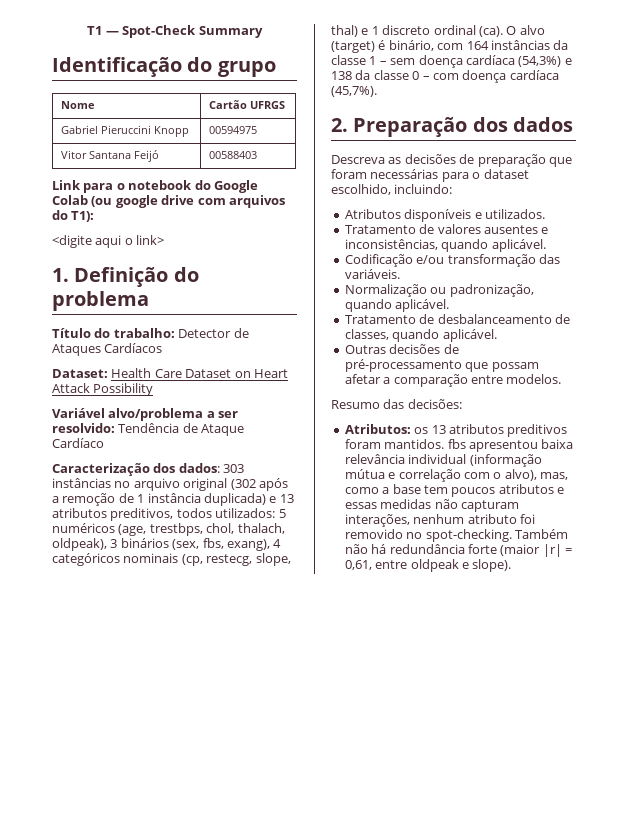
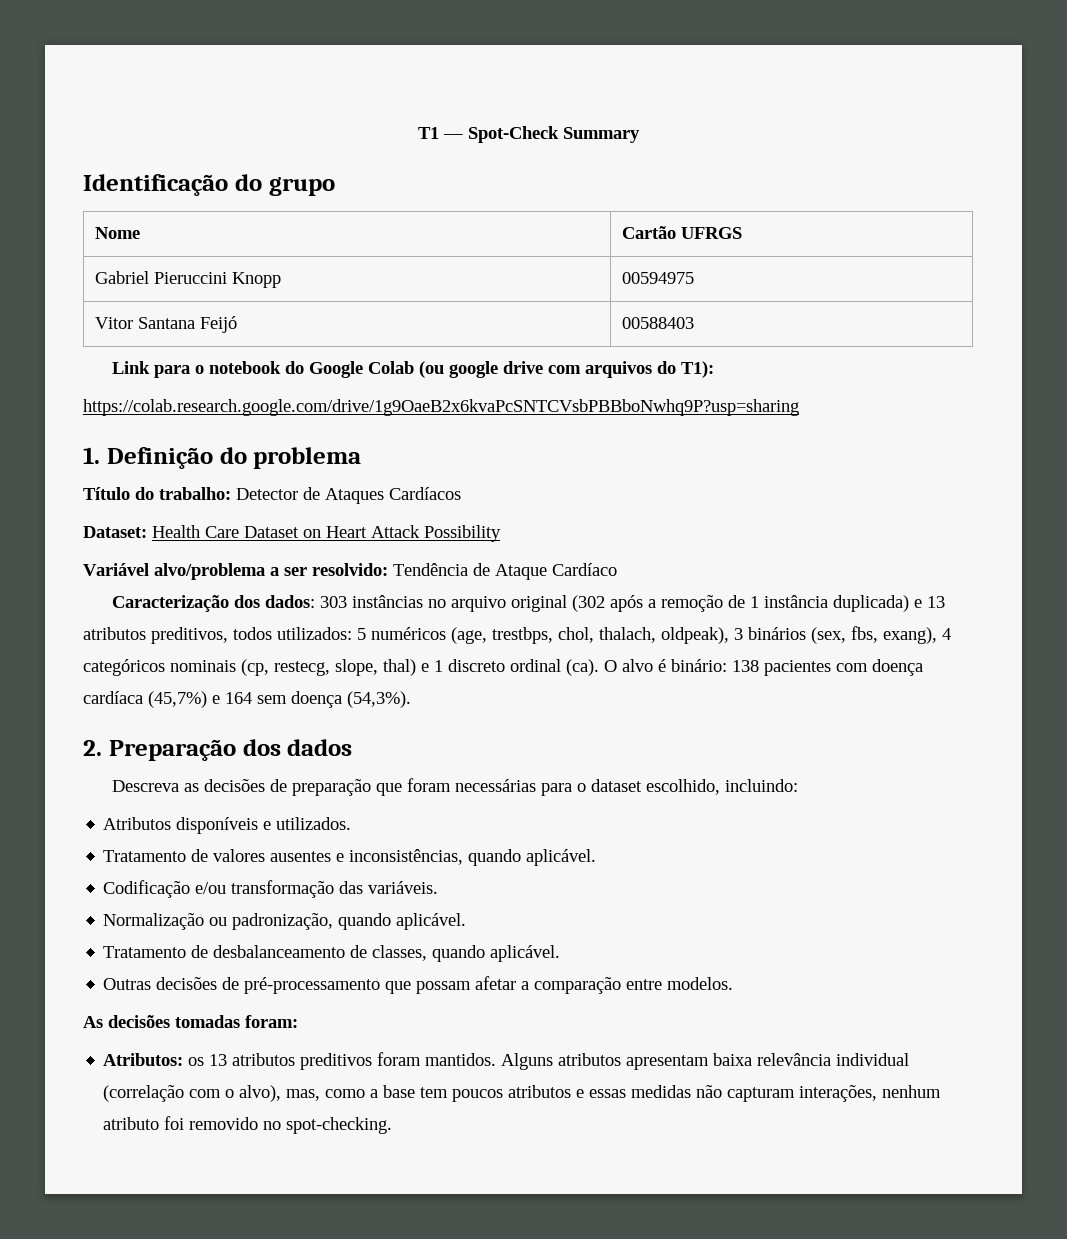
- <digite aqui o link>
+ https://colab.research.google.com/drive/1g9OaeB2x6kvaPcSNTCVsbPBBboNwhq9P?usp=sharing
- O alvo (target) é binário, com 164 instâncias da classe 1 – sem doença cardíaca (54,3%) e 138 da classe 0 – com doença cardíaca (45,7%).
+ O alvo é binário: 138 pacientes com doença cardíaca (45,7%) e 164 sem doença (54,3%).
- Resumo das decisões:
+ As decisões tomadas foram:
- Atributos: os 13 atributos preditivos foram mantidos. fbs apresentou baixa relevância individual (informação mútua e correlação com o alvo), mas, como a base tem poucos atributos e essas medidas não capturam interações, nenhum atributo foi removido no spot-checking. Também não há redundância forte (maior |r| = 0,61, entre oldpeak e slope).
+ Atributos: os 13 atributos preditivos foram mantidos. Alguns atributos apresentam baixa relevância individual (correlação com o alvo), mas, como a base tem poucos atributos e essas medidas não capturam interações, nenhum atributo foi removido no spot-checking.

